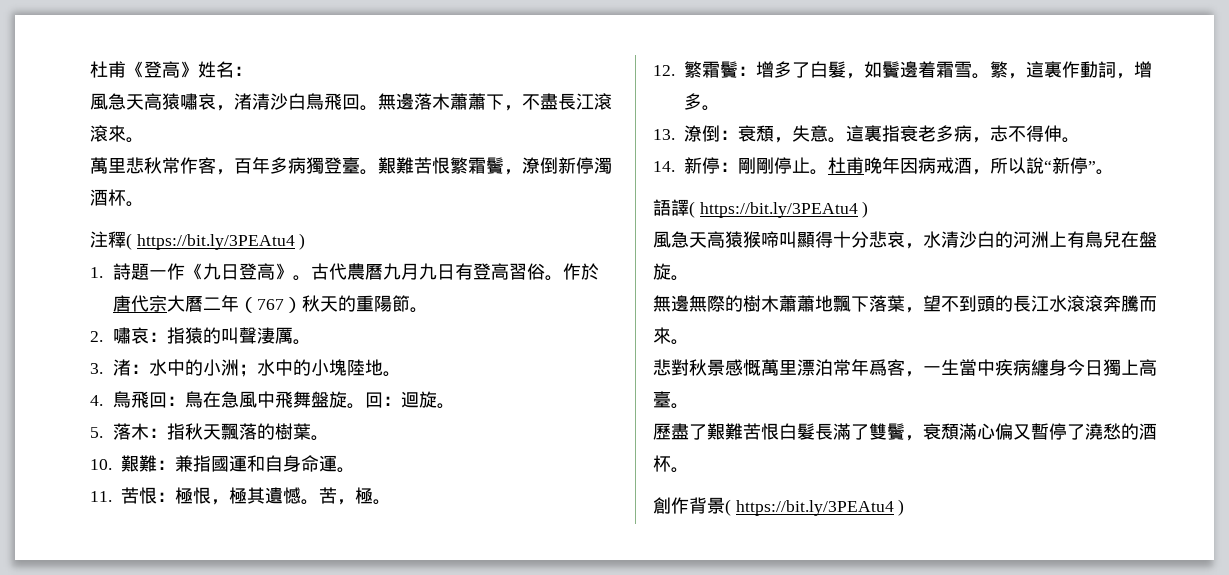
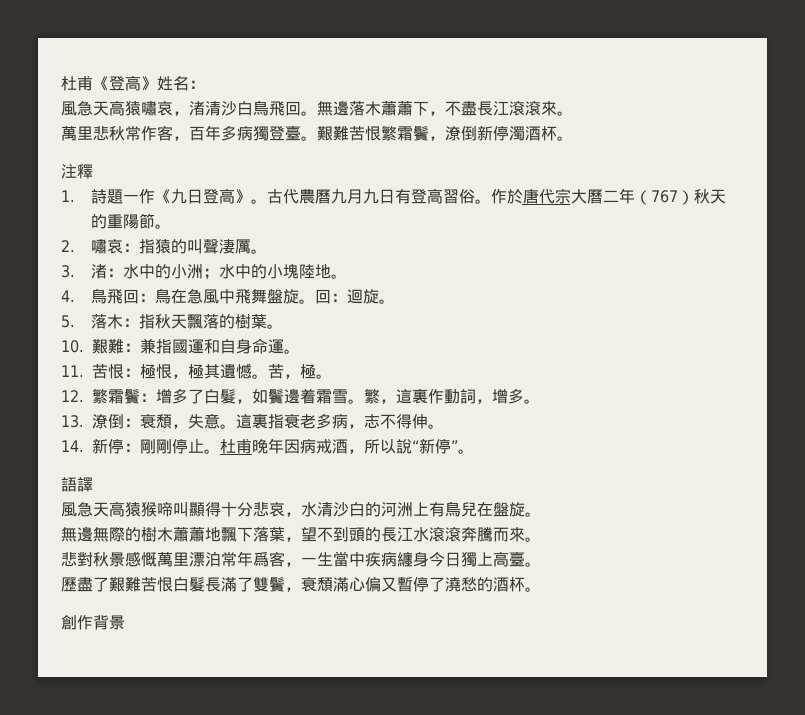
- 注釋( https://bit.ly/3PEAtu4 )
+ 注釋
- 語譯( https://bit.ly/3PEAtu4 )
+ 語譯
- 創作背景( https://bit.ly/3PEAtu4 )
+ 創作背景

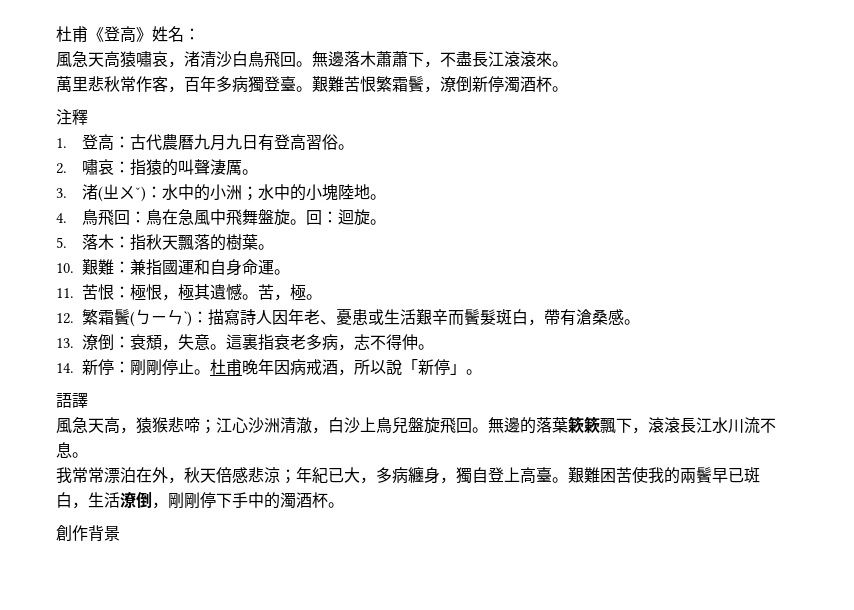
- 1.詩題一作《九日登高》。古代農曆九月九日有登高習俗。作於唐代宗大曆二年（767）秋天的重陽節。
+ 1.登高：古代農曆九月九日有登高習俗。
- 3.渚：水中的小洲；水中的小塊陸地。
+ 3.渚(ㄓㄨˇ)：水中的小洲；水中的小塊陸地。
- 12.繁霜鬢：增多了白髮，如鬢邊着霜雪。繁，這裏作動詞，增多。
+ 12.繁霜鬢(ㄅㄧㄣˋ)：描寫詩人因年老、憂患或生活艱辛而鬢髮斑白，帶有滄桑感。
- 杜甫晚年因病戒酒，所以說“新停”。
+ 杜甫晚年因病戒酒，所以說「新停」。
- 風急天高猿猴啼叫顯得十分悲哀，水清沙白的河洲上有鳥兒在盤旋。
- 無邊無際的樹木蕭蕭地飄下落葉，望不到頭的長江水滾滾奔騰而來。
- 悲對秋景感慨萬里漂泊常年爲客，一生當中疾病纏身今日獨上高臺。
- 歷盡了艱難苦恨白髮長滿了雙鬢，衰頹滿心偏又暫停了澆愁的酒杯。
+ 風急天高，猿猴悲啼；江心沙洲清澈，白沙上鳥兒盤旋飛回。無邊的落葉簌簌飄下，滾滾長江水川流不息。
+ 我常常漂泊在外，秋天倍感悲涼；年紀已大，多病纏身，獨自登上高臺。艱難困苦使我的兩鬢早已斑白，生活潦倒，剛剛停下手中的濁酒杯。

